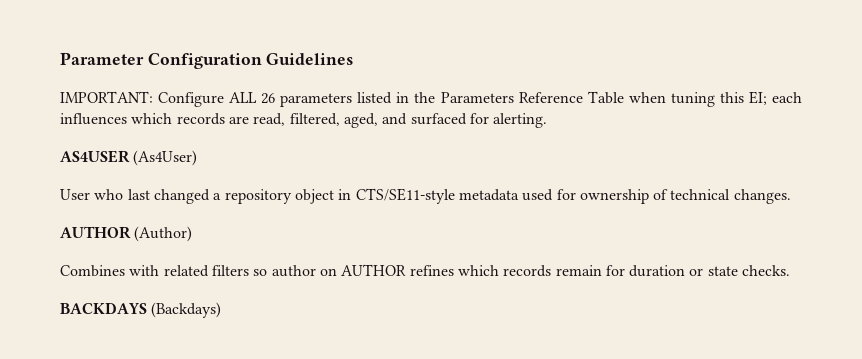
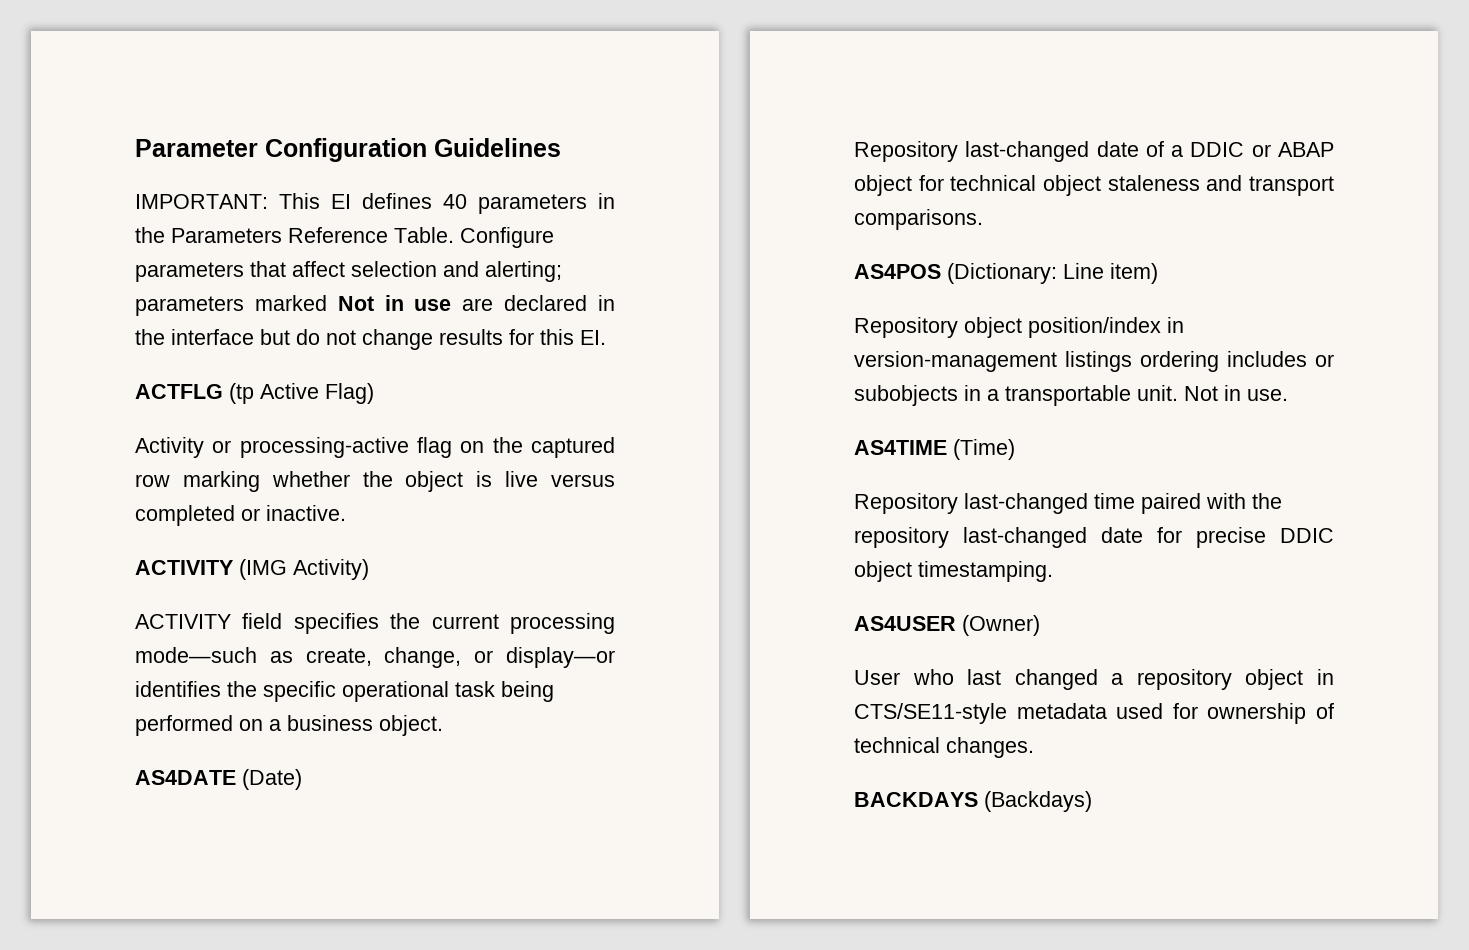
- IMPORTANT: Configure ALL 26 parameters listed in the Parameters Reference Table when tuning this EI; each influences which records are read, filtered, aged, and surfaced for alerting.
+ IMPORTANT: This EI defines 40 parameters in the Parameters Reference Table. Configure parameters that affect selection and alerting; parameters marked Not in use are declared in the interface but do not change results for this EI.
+ ACTFLG (tp Active Flag)
+ Activity or processing-active flag on the captured row marking whether the object is live versus completed or inactive.
+ ACTIVITY (IMG Activity)
+ ACTIVITY field specifies the current processing mode—such as create, change, or display—or identifies the specific operational task being performed on a business object.
+ AS4DATE (Date)
+ Repository last-changed date of a DDIC or ABAP object for technical object staleness and transport comparisons.
+ AS4POS (Dictionary: Line item)
+ Repository object position/index in version-management listings ordering includes or subobjects in a transportable unit. Not in use.
+ AS4TIME (Time)
+ Repository last-changed time paired with the repository last-changed date for precise DDIC object timestamping.
- AS4USER (As4User)
+ AS4USER (Owner)
- AUTHOR (Author)
- Combines with related filters so author on AUTHOR refines which records remain for duration or state checks.

